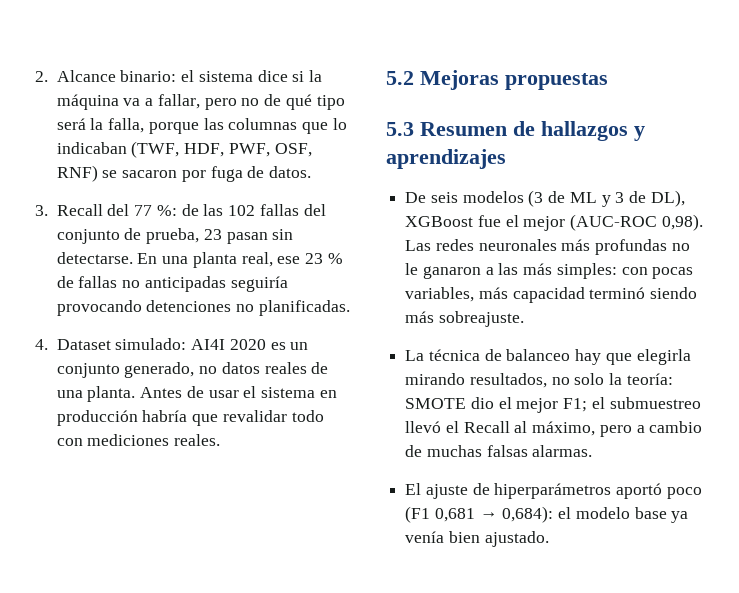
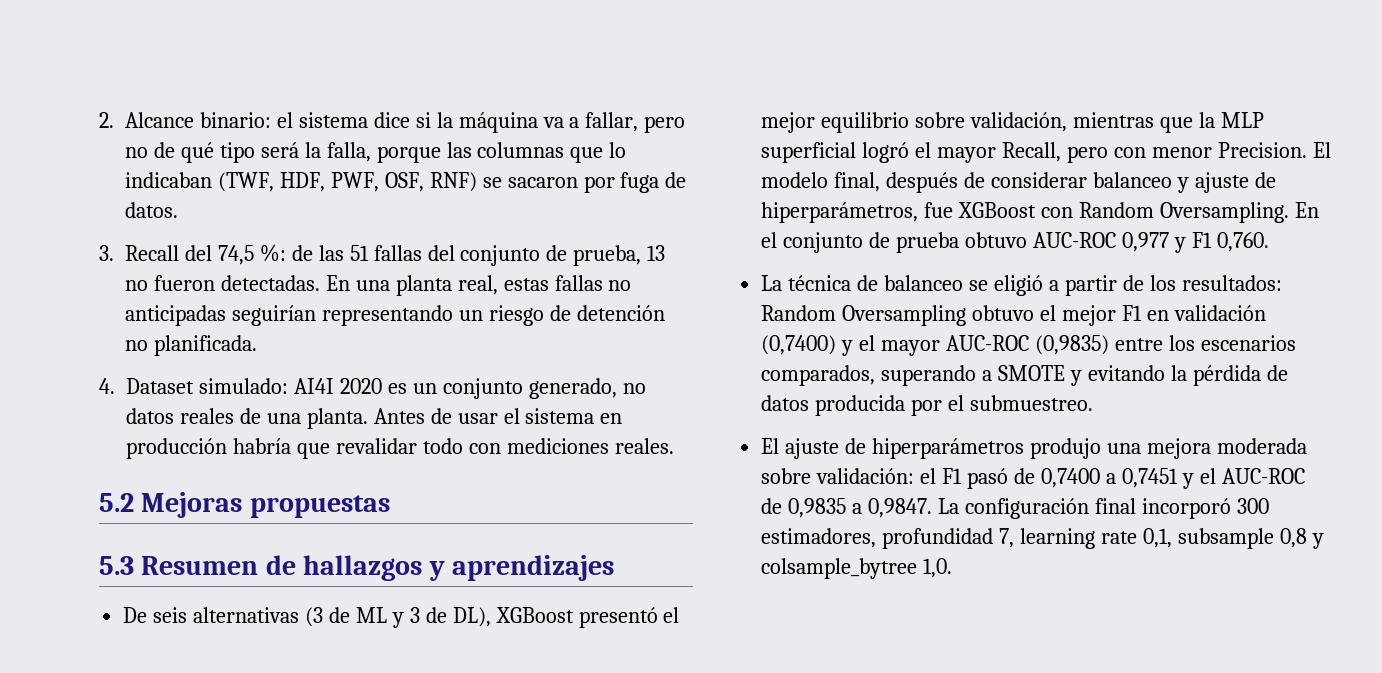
- 3. Recall del 77 %: de las 102 fallas del conjunto de prueba, 23 pasan sin detectarse. En una planta real, ese 23 % de fallas no anticipadas seguiría provocando detenciones no planificadas.
+ 3. Recall del 74,5 %: de las 51 fallas del conjunto de prueba, 13 no fueron detectadas. En una planta real, estas fallas no anticipadas seguirían representando un riesgo de detención no planificada.
- De seis modelos (3 de ML y 3 de DL), XGBoost fue el mejor (AUC-ROC 0,98). Las redes neuronales más profundas no le ganaron a las más simples: con pocas variables, más capacidad terminó siendo más sobreajuste.
- La técnica de balanceo hay que elegirla mirando resultados, no solo la teoría: SMOTE dio el mejor F1; el submuestreo llevó el Recall al máximo, pero a cambio de muchas falsas alarmas.
- El ajuste de hiperparámetros aportó poco (F1 0,681 → 0,684): el modelo base ya venía bien ajustado.
+ De seis alternativas (3 de ML y 3 de DL), XGBoost presentó el mejor equilibrio sobre validación, mientras que la MLP superficial logró el mayor Recall, pero con menor Precision. El modelo final, después de considerar balanceo y ajuste de hiperparámetros, fue XGBoost con Random Oversampling. En el conjunto de prueba obtuvo AUC-ROC 0,977 y F1 0,760.
+ La técnica de balanceo se eligió a partir de los resultados: Random Oversampling obtuvo el mejor F1 en validación (0,7400) y el mayor AUC-ROC (0,9835) entre los escenarios comparados, superando a SMOTE y evitando la pérdida de datos producida por el submuestreo.
+ El ajuste de hiperparámetros produjo una mejora moderada sobre validación: el F1 pasó de 0,7400 a 0,7451 y el AUC-ROC de 0,9835 a 0,9847. La configuración final incorporó 300 estimadores, profundidad 7, learning rate 0,1, subsample 0,8 y colsample_bytree 1,0.

